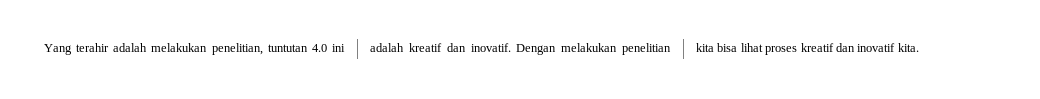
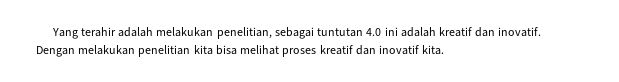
- Yang terahir adalah melakukan penelitian, tuntutan 4.0 ini adalah kreatif dan inovatif.
+ Yang terahir adalah melakukan penelitian, sebagai tuntutan 4.0 ini adalah kreatif dan inovatif.
- Dengan melakukan penelitian kita bisa lihat proses kreatif dan inovatif kita.
+ Dengan melakukan penelitian kita bisa melihat proses kreatif dan inovatif kita.

